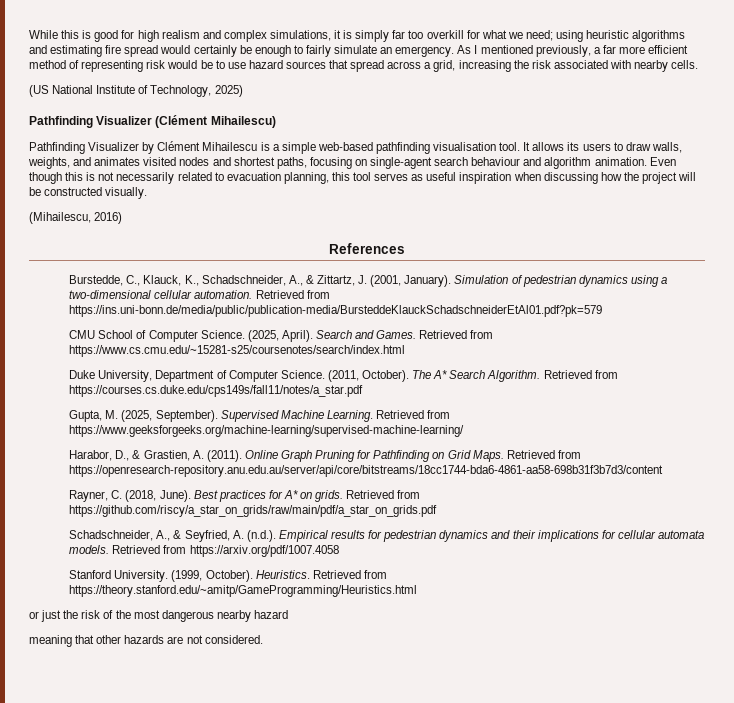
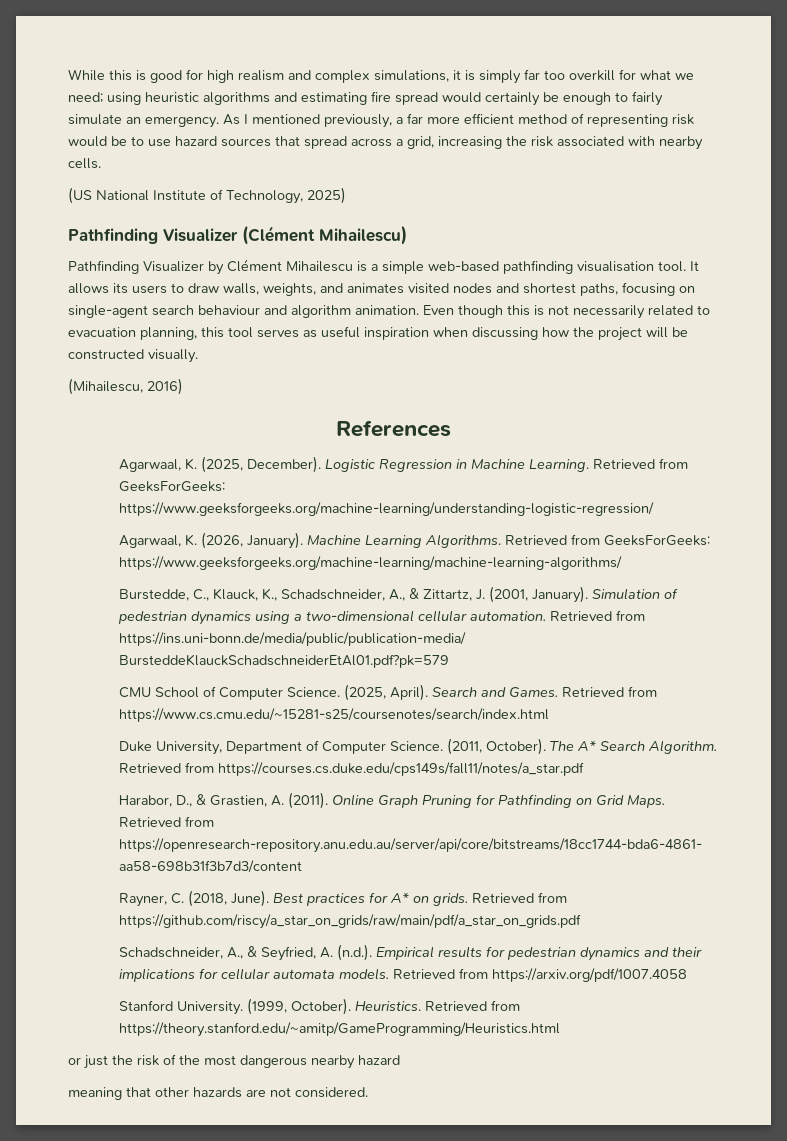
+ Agarwaal, K. (2025, December). Logistic Regression in Machine Learning. Retrieved from GeeksForGeeks: https://www.geeksforgeeks.org/machine-learning/understanding-logistic-regression/
+ Agarwaal, K. (2026, January). Machine Learning Algorithms. Retrieved from GeeksForGeeks: https://www.geeksforgeeks.org/machine-learning/machine-learning-algorithms/
- Gupta, M. (2025, September). Supervised Machine Learning. Retrieved from https://www.geeksforgeeks.org/machine-learning/supervised-machine-learning/

